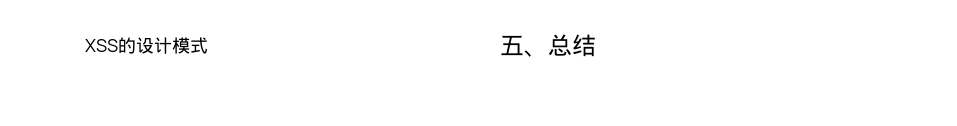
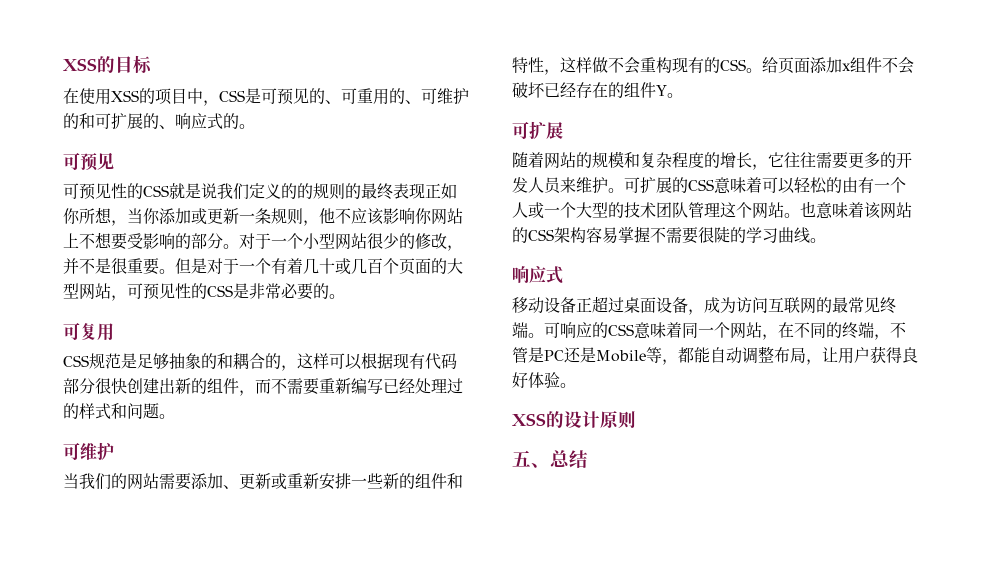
- XSS的设计模式
+ XSS的目标
+ 在使用XSS的项目中，CSS是可预见的、可重用的、可维护的和可扩展的、响应式的。
+ 可预见
+ 可预见性的CSS就是说我们定义的的规则的最终表现正如你所想，当你添加或更新一条规则，他不应该影响你网站上不想要受影响的部分。对于一个小型网站很少的修改，并不是很重要。但是对于一个有着几十或几百个页面的大型网站，可预见性的CSS是非常必要的。
+ 可复用
+ CSS规范是足够抽象的和耦合的，这样可以根据现有代码部分很快创建出新的组件，而不需要重新编写已经处理过的样式和问题。
+ 可维护
+ 当我们的网站需要添加、更新或重新安排一些新的组件和特性，这样做不会重构现有的CSS。给页面添加x组件不会破坏已经存在的组件Y。
+ 可扩展
+ 随着网站的规模和复杂程度的增长，它往往需要更多的开发人员来维护。可扩展的CSS意味着可以轻松的由有一个人或一个大型的技术团队管理这个网站。也意味着该网站的CSS架构容易掌握不需要很陡的学习曲线。
+ 响应式
+ 移动设备正超过桌面设备，成为访问互联网的最常见终端。可响应的CSS意味着同一个网站，在不同的终端，不管是PC还是Mobile等，都能自动调整布局，让用户获得良好体验。
+ XSS的设计原则

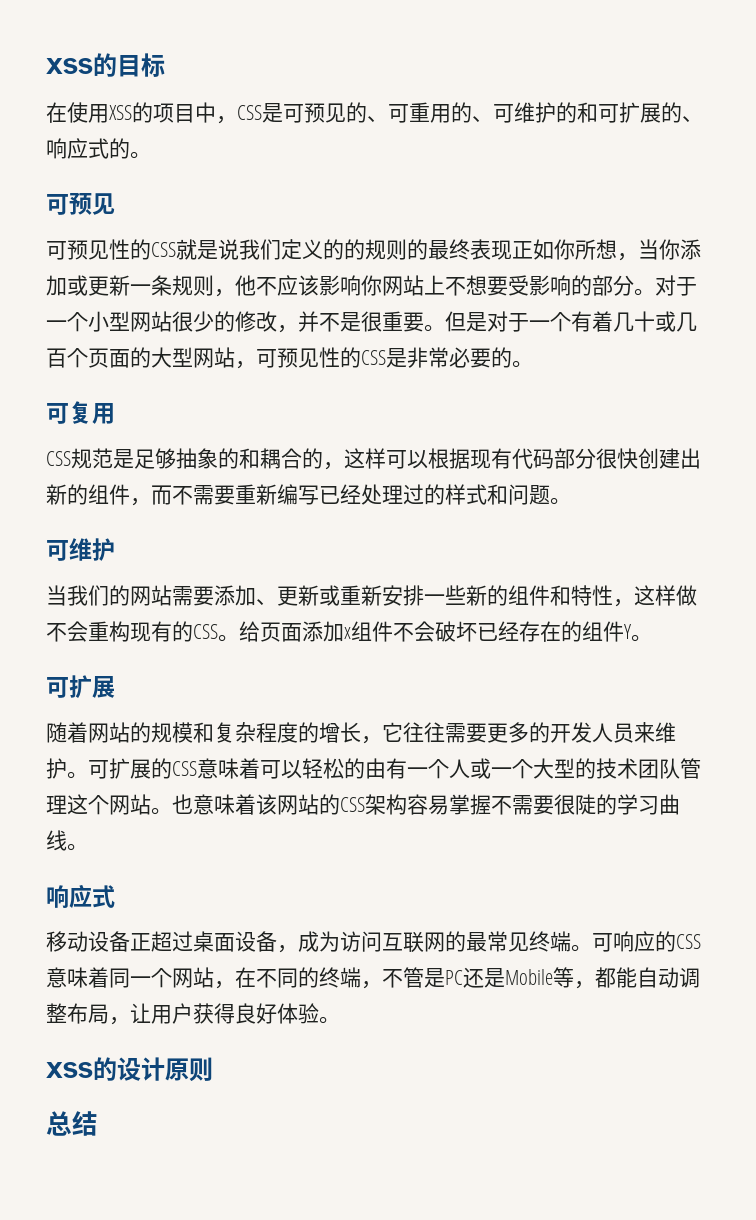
- 五、总结
+ 总结

